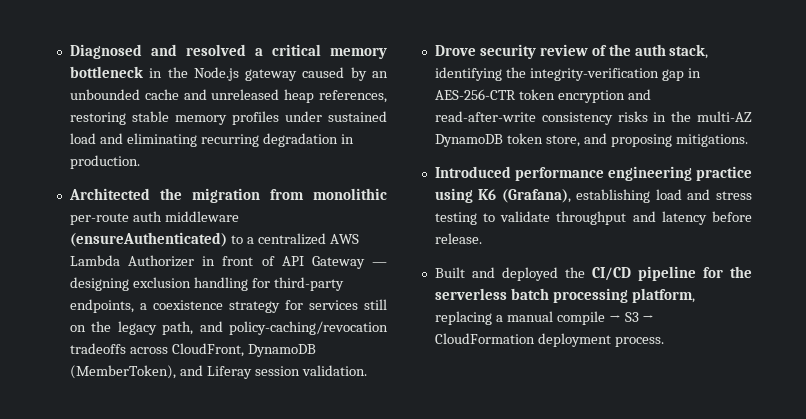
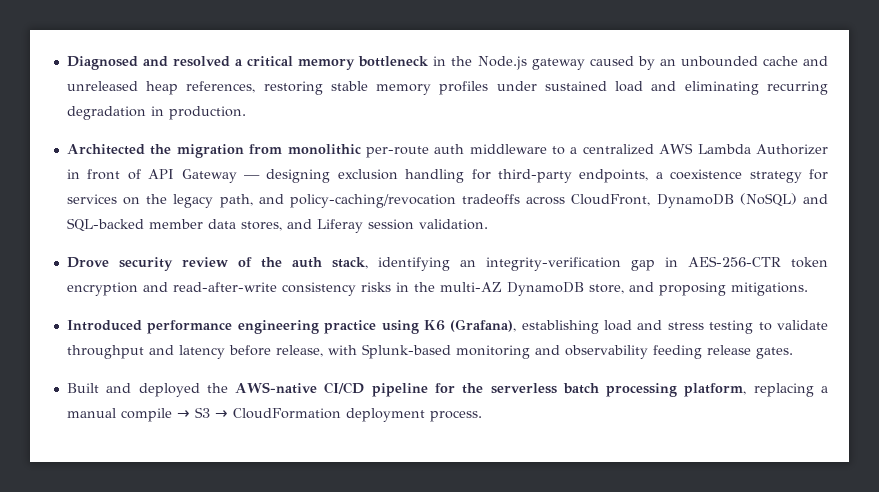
- Architected the migration from monolithic per-route auth middleware (ensureAuthenticated) to a centralized AWS Lambda Authorizer in front of API Gateway — designing exclusion handling for third-party endpoints, a coexistence strategy for services still on the legacy path, and policy-caching/revocation tradeoffs across CloudFront, DynamoDB (MemberToken), and Liferay session validation.
+ Architected the migration from monolithic per-route auth middleware to a centralized AWS Lambda Authorizer in front of API Gateway — designing exclusion handling for third-party endpoints, a coexistence strategy for services on the legacy path, and policy-caching/revocation tradeoffs across CloudFront, DynamoDB (NoSQL) and SQL-backed member data stores, and Liferay session validation.
- Drove security review of the auth stack, identifying the integrity-verification gap in AES-256-CTR token encryption and read-after-write consistency risks in the multi-AZ DynamoDB token store, and proposing mitigations.
+ Drove security review of the auth stack, identifying an integrity-verification gap in AES-256-CTR token encryption and read-after-write consistency risks in the multi-AZ DynamoDB store, and proposing mitigations.
- Introduced performance engineering practice using K6 (Grafana), establishing load and stress testing to validate throughput and latency before release.
+ Introduced performance engineering practice using K6 (Grafana), establishing load and stress testing to validate throughput and latency before release, with Splunk-based monitoring and observability feeding release gates.
- Built and deployed the CI/CD pipeline for the serverless batch processing platform, replacing a manual compile → S3 → CloudFormation deployment process.
+ Built and deployed the AWS-native CI/CD pipeline for the serverless batch processing platform, replacing a manual compile → S3 → CloudFormation deployment process.

